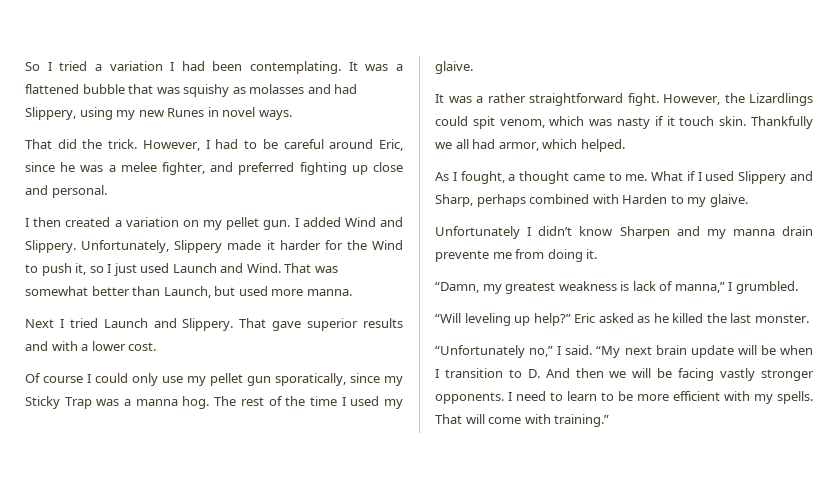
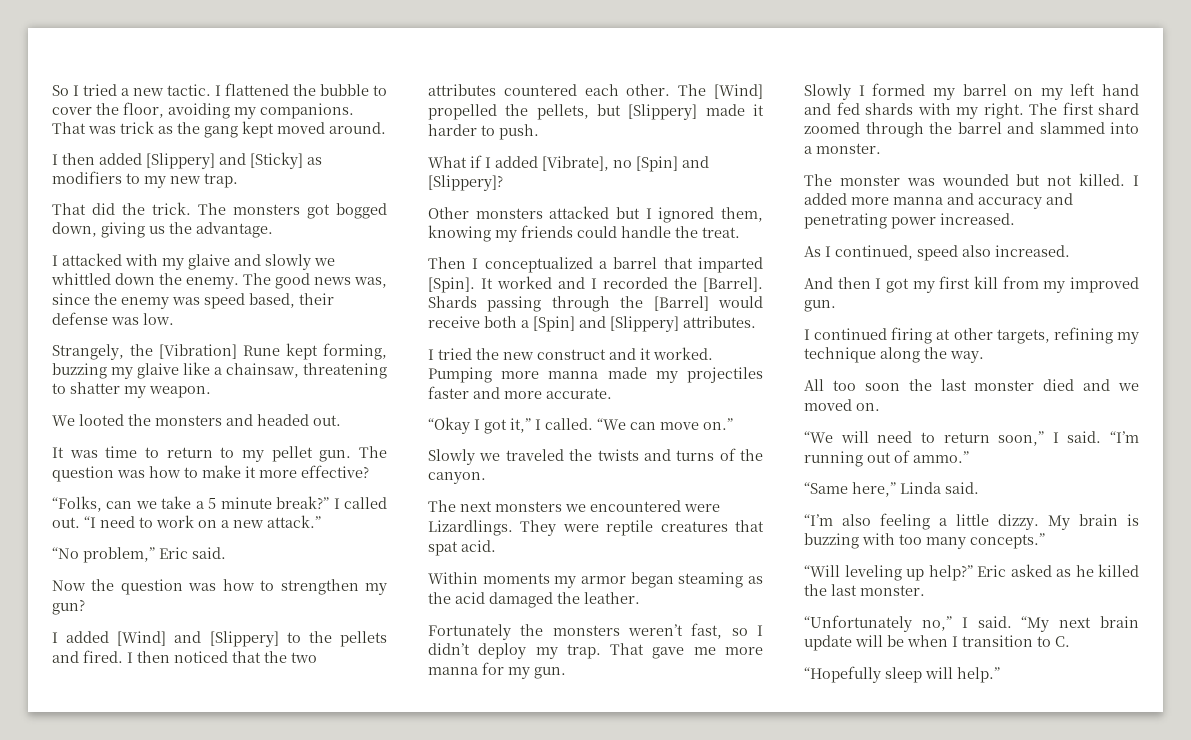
- So I tried a variation I had been contemplating. It was a flattened bubble that was squishy as molasses and had Slippery, using my new Runes in novel ways.
- That did the trick. However, I had to be careful around Eric, since he was a melee fighter, and preferred fighting up close and personal.
- I then created a variation on my pellet gun. I added Wind and Slippery. Unfortunately, Slippery made it harder for the Wind to push it, so I just used Launch and Wind. That was somewhat better than Launch, but used more manna.
- Next I tried Launch and Slippery. That gave superior results and with a lower cost.
- Of course I could only use my pellet gun sporatically, since my Sticky Trap was a manna hog. The rest of the time I used my glaive.
- It was a rather straightforward fight. However, the Lizardlings could spit venom, which was nasty if it touch skin. Thankfully we all had armor, which helped.
- As I fought, a thought came to me. What if I used Slippery and Sharp, perhaps combined with Harden to my glaive.
- Unfortunately I didn’t know Sharpen and my manna drain prevente me from doing it.
- “Damn, my greatest weakness is lack of manna,” I grumbled.
+ So I tried a new tactic. I flattened the bubble to cover the floor, avoiding my companions. That was trick as the gang kept moved around.
+ I then added [Slippery] and [Sticky] as modifiers to my new trap.
+ That did the trick. The monsters got bogged down, giving us the advantage.
+ I attacked with my glaive and slowly we whittled down the enemy. The good news was, since the enemy was speed based, their defense was low.
+ Strangely, the [Vibration] Rune kept forming, buzzing my glaive like a chainsaw, threatening to shatter my weapon.
+ We looted the monsters and headed out.
+ It was time to return to my pellet gun. The question was how to make it more effective?
+ “Folks, can we take a 5 minute break?” I called out. “I need to work on a new attack.”
+ “No problem,” Eric said.
+ Now the question was how to strengthen my gun?
+ I added [Wind] and [Slippery] to the pellets and fired. I then noticed that the two attributes countered each other. The [Wind] propelled the pellets, but [Slippery] made it harder to push.
+ What if I added [Vibrate], no [Spin] and [Slippery]?
+ Other monsters attacked but I ignored them, knowing my friends could handle the treat.
+ Then I conceptualized a barrel that imparted [Spin]. It worked and I recorded the [Barrel]. Shards passing through the [Barrel] would receive both a [Spin] and [Slippery] attributes.
+ I tried the new construct and it worked. Pumping more manna made my projectiles faster and more accurate.
+ “Okay I got it,” I called. “We can move on.”
+ Slowly we traveled the twists and turns of the canyon.
+ The next monsters we encountered were Lizardlings. They were reptile creatures that spat acid.
+ Within moments my armor began steaming as the acid damaged the leather.
+ Fortunately the monsters weren’t fast, so I didn’t deploy my trap. That gave me more manna for my gun.
+ Slowly I formed my barrel on my left hand and fed shards with my right. The first shard zoomed through the barrel and slammed into a monster.
+ The monster was wounded but not killed. I added more manna and accuracy and penetrating power increased.
+ As I continued, speed also increased.
+ And then I got my first kill from my improved gun.
+ I continued firing at other targets, refining my technique along the way.
+ All too soon the last monster died and we moved on.
+ “We will need to return soon,” I said. “I’m running out of ammo.”
+ “Same here,” Linda said.
+ “I’m also feeling a little dizzy. My brain is buzzing with too many concepts.”
- “My next brain update will be when I transition to D. And then we will be facing vastly stronger opponents. I need to learn to be more efficient with my spells. That will come with training.”
+ “My next brain update will be when I transition to C.
+ “Hopefully sleep will help.”

